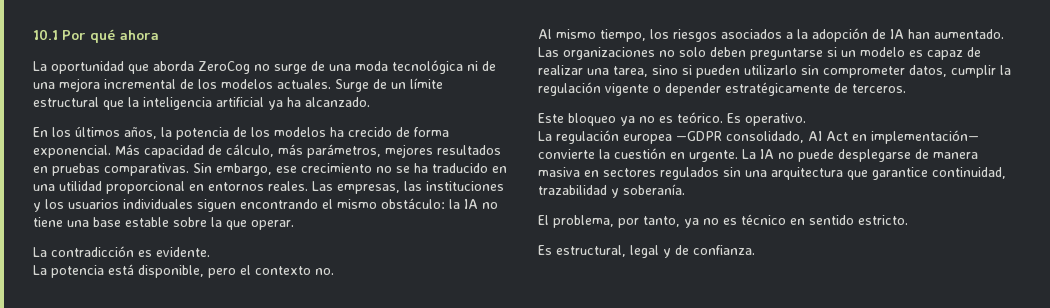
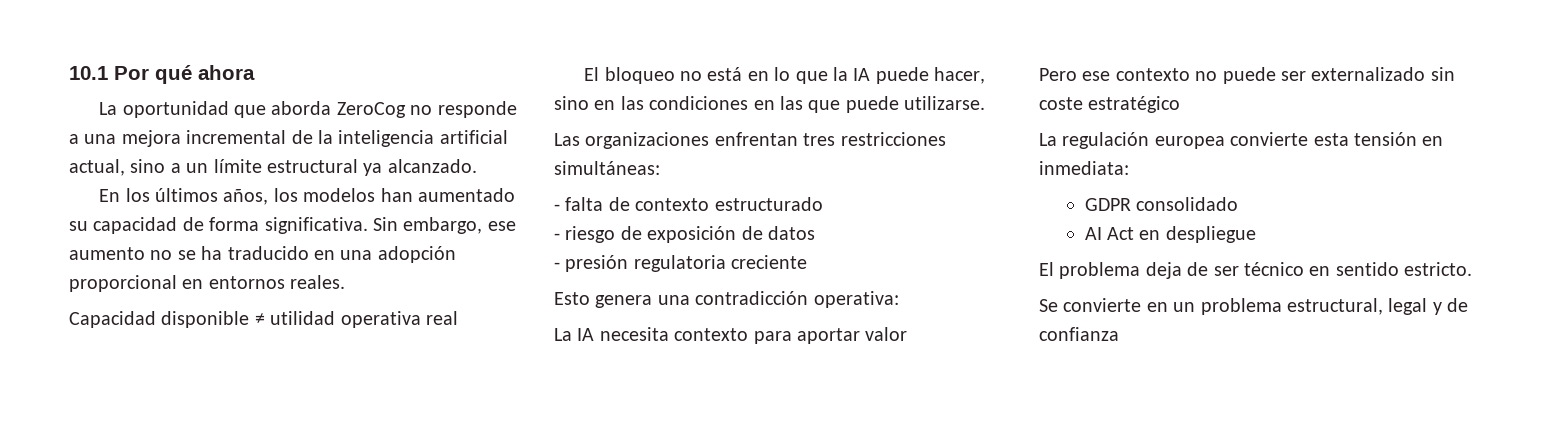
- La oportunidad que aborda ZeroCog no surge de una moda tecnológica ni de una mejora incremental de los modelos actuales. Surge de un límite estructural que la inteligencia artificial ya ha alcanzado.
+ La oportunidad que aborda ZeroCog no responde a una mejora incremental de la inteligencia artificial actual, sino a un límite estructural ya alcanzado.
- En los últimos años, la potencia de los modelos ha crecido de forma exponencial. Más capacidad de cálculo, más parámetros, mejores resultados en pruebas comparativas.
+ En los últimos años, los modelos han aumentado su capacidad de forma significativa.
- Sin embargo, ese crecimiento no se ha traducido en una utilidad proporcional en entornos reales. Las empresas, las instituciones y los usuarios individuales siguen encontrando el mismo obstáculo: la IA no tiene una base estable sobre la que operar.
- La contradicción es evidente.
- La potencia está disponible, pero el contexto no.
- Al mismo tiempo, los riesgos asociados a la adopción de IA han aumentado. Las organizaciones no solo deben preguntarse si un modelo es capaz de realizar una tarea, sino si pueden utilizarlo sin comprometer datos, cumplir la regulación vigente o depender estratégicamente de terceros.
- Este bloqueo ya no es teórico. Es operativo.
- La regulación europea —GDPR consolidado, AI Act en implementación— convierte la cuestión en urgente. La IA no puede desplegarse de manera masiva en sectores regulados sin una arquitectura que garantice continuidad, trazabilidad y soberanía.
- El problema, por tanto, ya no es técnico en sentido estricto.
+ Sin embargo, ese aumento no se ha traducido en una adopción proporcional en entornos reales.
+ Capacidad disponible ≠ utilidad operativa real
+ El bloqueo no está en lo que la IA puede hacer, sino en las condiciones en las que puede utilizarse.
+ Las organizaciones enfrentan tres restricciones simultáneas:
+ - falta de contexto estructurado
+ - riesgo de exposición de datos
+ - presión regulatoria creciente
+ Esto genera una contradicción operativa:
+ La IA necesita contexto para aportar valor
+ Pero ese contexto no puede ser externalizado sin coste estratégico
+ La regulación europea convierte esta tensión en inmediata:
+ GDPR consolidado
+ AI Act en despliegue
+ El problema deja de ser técnico en sentido estricto.
- Es estructural, legal y de confianza.
+ Se convierte en un problema estructural, legal y de confianza

